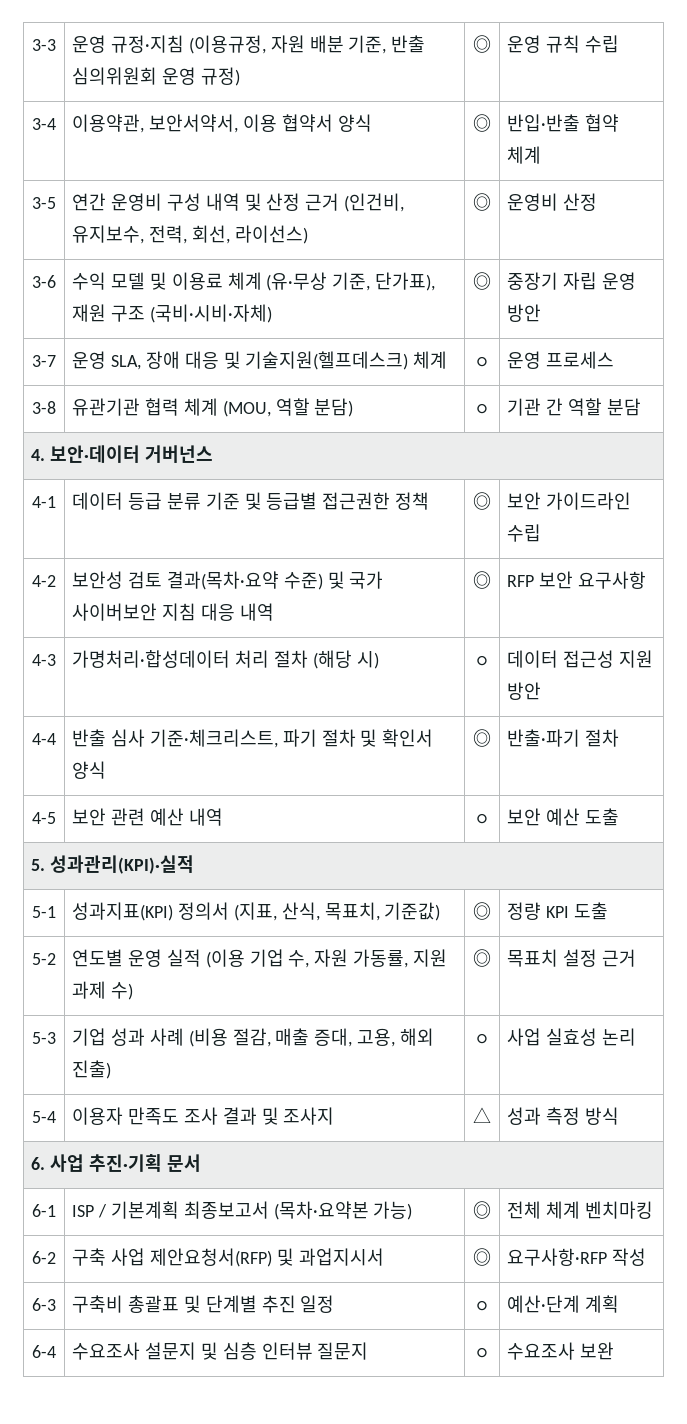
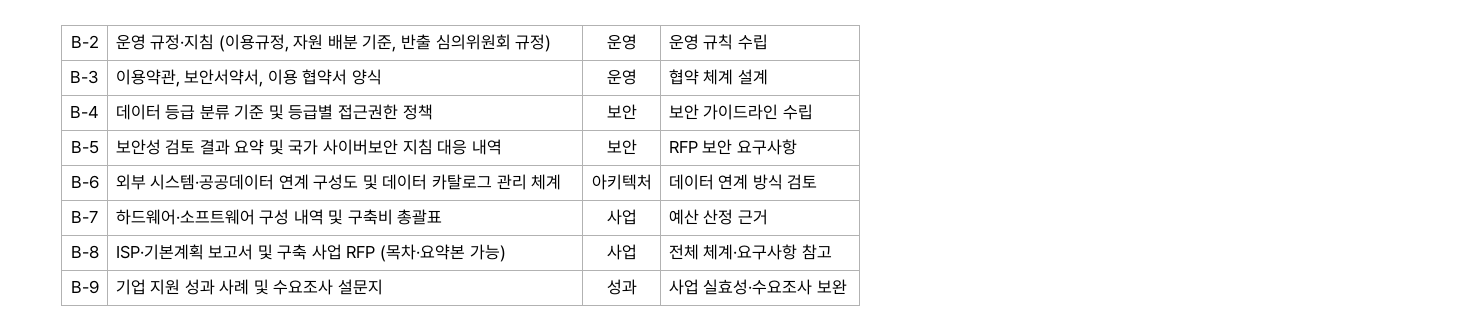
- 3-3 | 운영 규정·지침 (이용규정, 자원 배분 기준, 반출 심의위원회 운영 규정) | ◎ | 운영 규칙 수립
+ B-2 | 운영 규정·지침 (이용규정, 자원 배분 기준, 반출 심의위원회 규정) | 운영 | 운영 규칙 수립
- 3-4 | 이용약관, 보안서약서, 이용 협약서 양식 | ◎ | 반입·반출 협약 체계
- 3-5 | 연간 운영비 구성 내역 및 산정 근거 (인건비, 유지보수, 전력, 회선, 라이선스) | ◎ | 운영비 산정
- 3-6 | 수익 모델 및 이용료 체계 (유·무상 기준, 단가표), 재원 구조 (국비·시비·자체) | ◎ | 중장기 자립 운영 방안
- 3-7 | 운영 SLA, 장애 대응 및 기술지원(헬프데스크) 체계 | ○ | 운영 프로세스
- 3-8 | 유관기관 협력 체계 (MOU, 역할 분담) | ○ | 기관 간 역할 분담
- 4. 보안·데이터 거버넌스
- 4-1 | 데이터 등급 분류 기준 및 등급별 접근권한 정책 | ◎ | 보안 가이드라인 수립
+ B-3 | 이용약관, 보안서약서, 이용 협약서 양식 | 운영 | 협약 체계 설계
+ B-4 | 데이터 등급 분류 기준 및 등급별 접근권한 정책 | 보안 | 보안 가이드라인 수립
- 4-2 | 보안성 검토 결과(목차·요약 수준) 및 국가 사이버보안 지침 대응 내역 | ◎ | RFP 보안 요구사항
+ B-5 | 보안성 검토 결과 요약 및 국가 사이버보안 지침 대응 내역 | 보안 | RFP 보안 요구사항
- 4-3 | 가명처리·합성데이터 처리 절차 (해당 시) | ○ | 데이터 접근성 지원 방안
- 4-4 | 반출 심사 기준·체크리스트, 파기 절차 및 확인서 양식 | ◎ | 반출·파기 절차
- 4-5 | 보안 관련 예산 내역 | ○ | 보안 예산 도출
- 5. 성과관리(KPI)·실적
- 5-1 | 성과지표(KPI) 정의서 (지표, 산식, 목표치, 기준값) | ◎ | 정량 KPI 도출
- 5-2 | 연도별 운영 실적 (이용 기업 수, 자원 가동률, 지원 과제 수) | ◎ | 목표치 설정 근거
- 5-3 | 기업 성과 사례 (비용 절감, 매출 증대, 고용, 해외 진출) | ○ | 사업 실효성 논리
- 5-4 | 이용자 만족도 조사 결과 및 조사지 | △ | 성과 측정 방식
- 6. 사업 추진·기획 문서
- 6-1 | ISP / 기본계획 최종보고서 (목차·요약본 가능) | ◎ | 전체 체계 벤치마킹
- 6-2 | 구축 사업 제안요청서(RFP) 및 과업지시서 | ◎ | 요구사항·RFP 작성
- 6-3 | 구축비 총괄표 및 단계별 추진 일정 | ○ | 예산·단계 계획
- 6-4 | 수요조사 설문지 및 심층 인터뷰 질문지 | ○ | 수요조사 보완
+ B-6 | 외부 시스템·공공데이터 연계 구성도 및 데이터 카탈로그 관리 체계 | 아키텍처 | 데이터 연계 방식 검토
+ B-7 | 하드웨어·소프트웨어 구성 내역 및 구축비 총괄표 | 사업 | 예산 산정 근거
+ B-8 | ISP·기본계획 보고서 및 구축 사업 RFP (목차·요약본 가능) | 사업 | 전체 체계·요구사항 참고
+ B-9 | 기업 지원 성과 사례 및 수요조사 설문지 | 성과 | 사업 실효성·수요조사 보완

